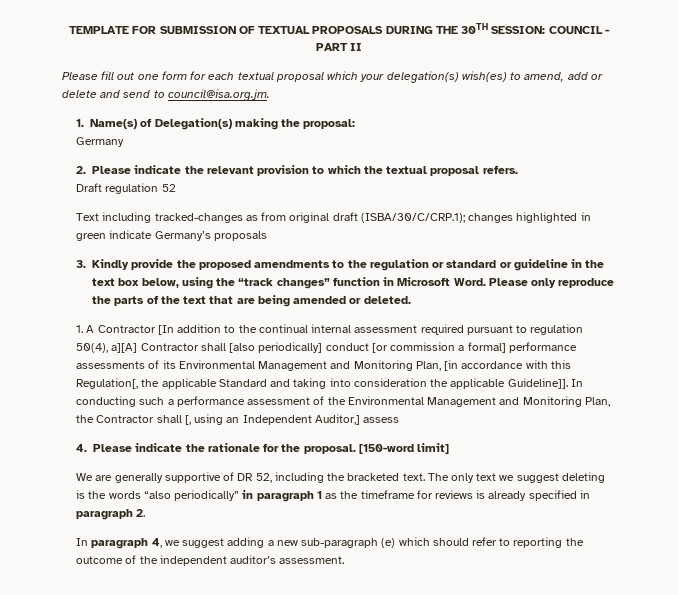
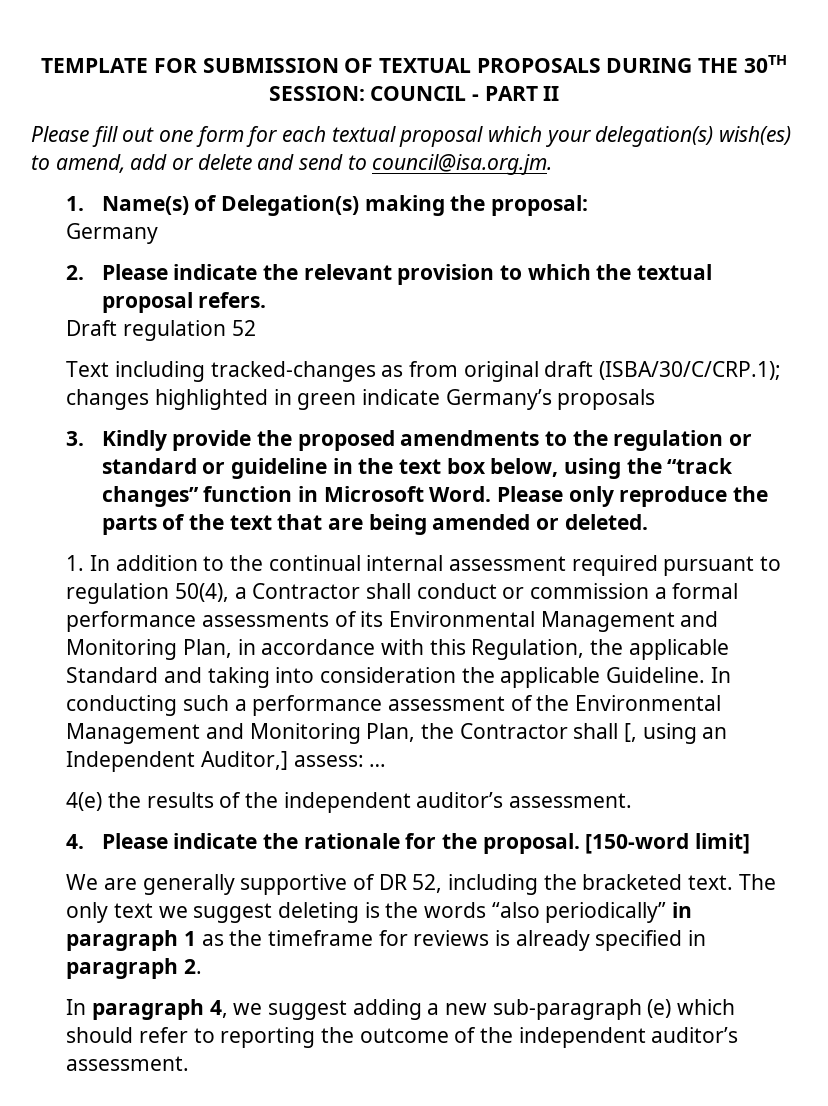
- 1. A Contractor [In addition to the continual internal assessment required pursuant to regulation 50(4), a][A] Contractor shall [also periodically] conduct [or commission a formal] performance assessments of its Environmental Management and Monitoring Plan, [in accordance with this Regulation[, the applicable Standard and taking into consideration the applicable Guideline]].
+ 1. In addition to the continual internal assessment required pursuant to regulation 50(4), a Contractor shall conduct or commission a formal performance assessments of its Environmental Management and Monitoring Plan, in accordance with this Regulation, the applicable Standard and taking into consideration the applicable Guideline.
- In conducting such a performance assessment of the Environmental Management and Monitoring Plan, the Contractor shall [, using an Independent Auditor,] assess
+ In conducting such a performance assessment of the Environmental Management and Monitoring Plan, the Contractor shall [, using an Independent Auditor,] assess: …
+ 4(e) the results of the independent auditor’s assessment.

